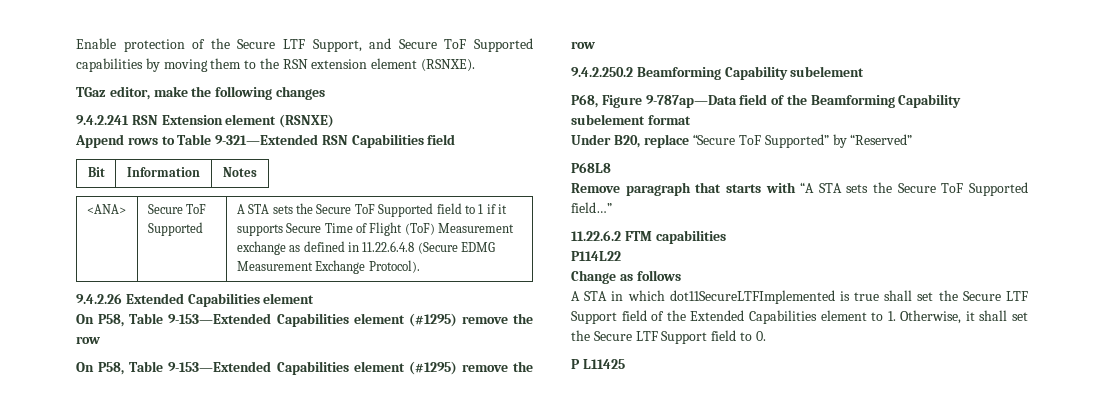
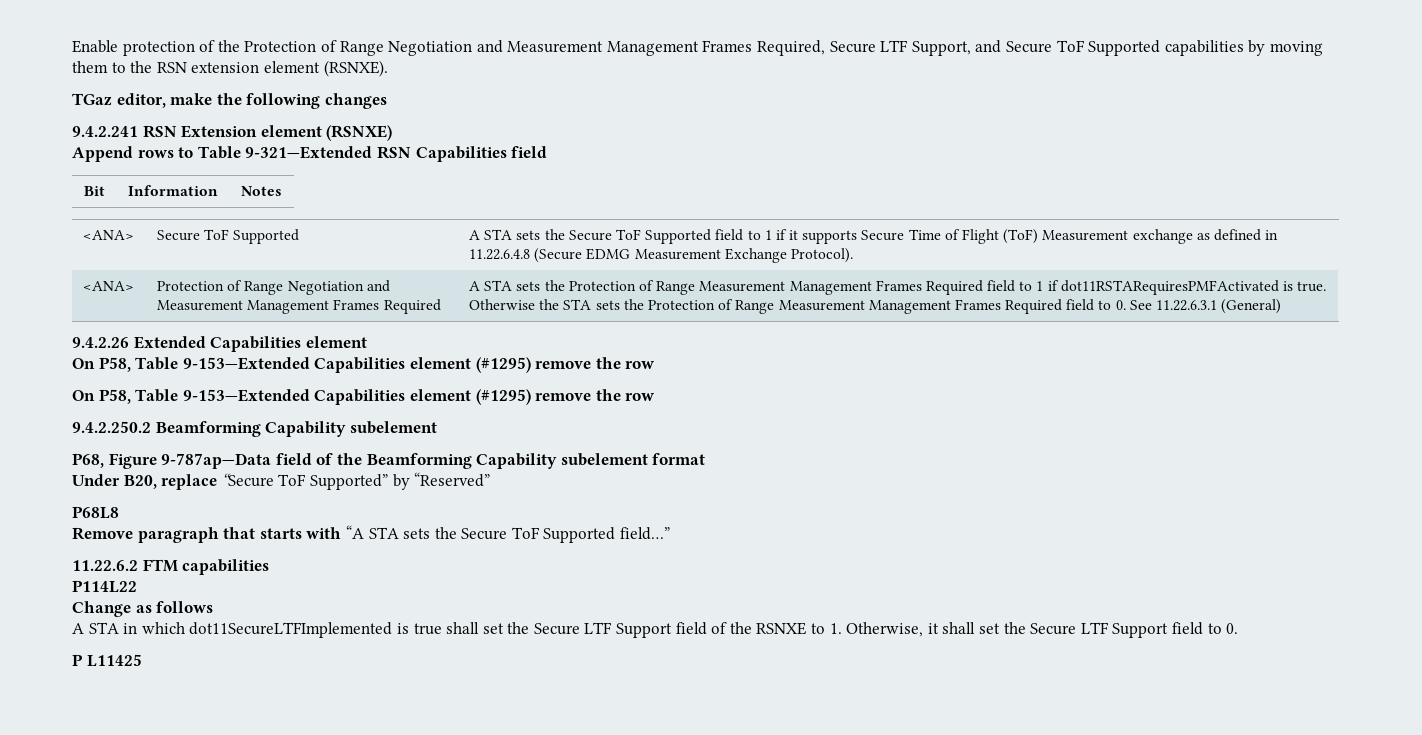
- Enable protection of the Secure LTF Support, and Secure ToF Supported capabilities by moving them to the RSN extension element (RSNXE).
+ Enable protection of the Protection of Range Negotiation and Measurement Management Frames Required, Secure LTF Support, and Secure ToF Supported capabilities by moving them to the RSN extension element (RSNXE).
+ <ANA> | Protection of Range Negotiation and Measurement Management Frames Required | A STA sets the Protection of Range Measurement Management Frames Required field to 1 if dot11RSTARequiresPMFActivated is true. Otherwise the STA sets the Protection of Range Measurement Management Frames Required field to 0. See 11.22.6.3.1 (General)
- A STA in which dot11SecureLTFImplemented is true shall set the Secure LTF Support field of the Extended Capabilities element to 1. Otherwise, it shall set the Secure LTF Support field to 0.
+ A STA in which dot11SecureLTFImplemented is true shall set the Secure LTF Support field of the RSNXE to 1. Otherwise, it shall set the Secure LTF Support field to 0.

